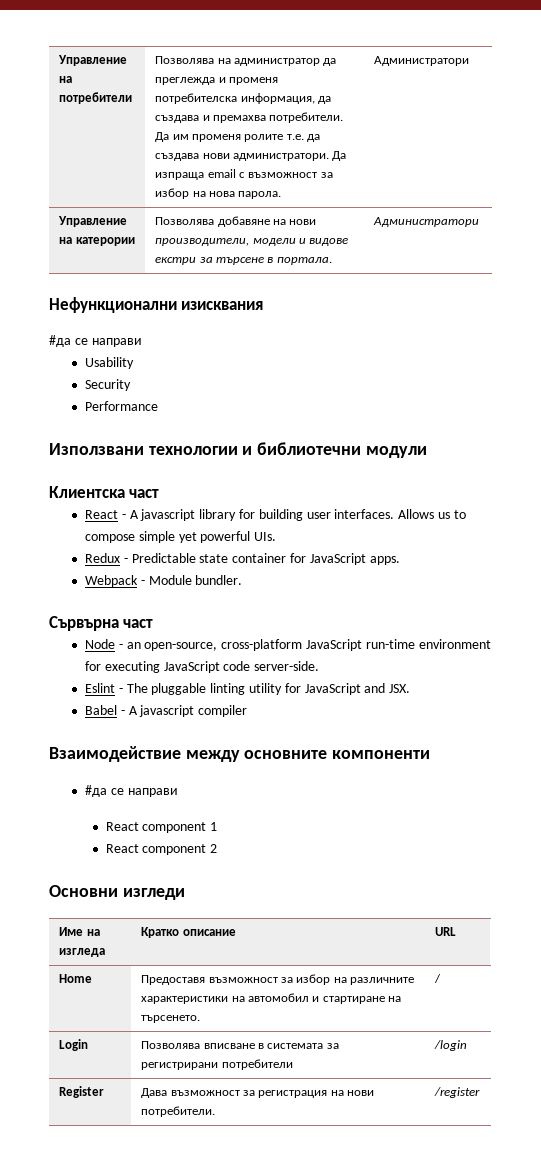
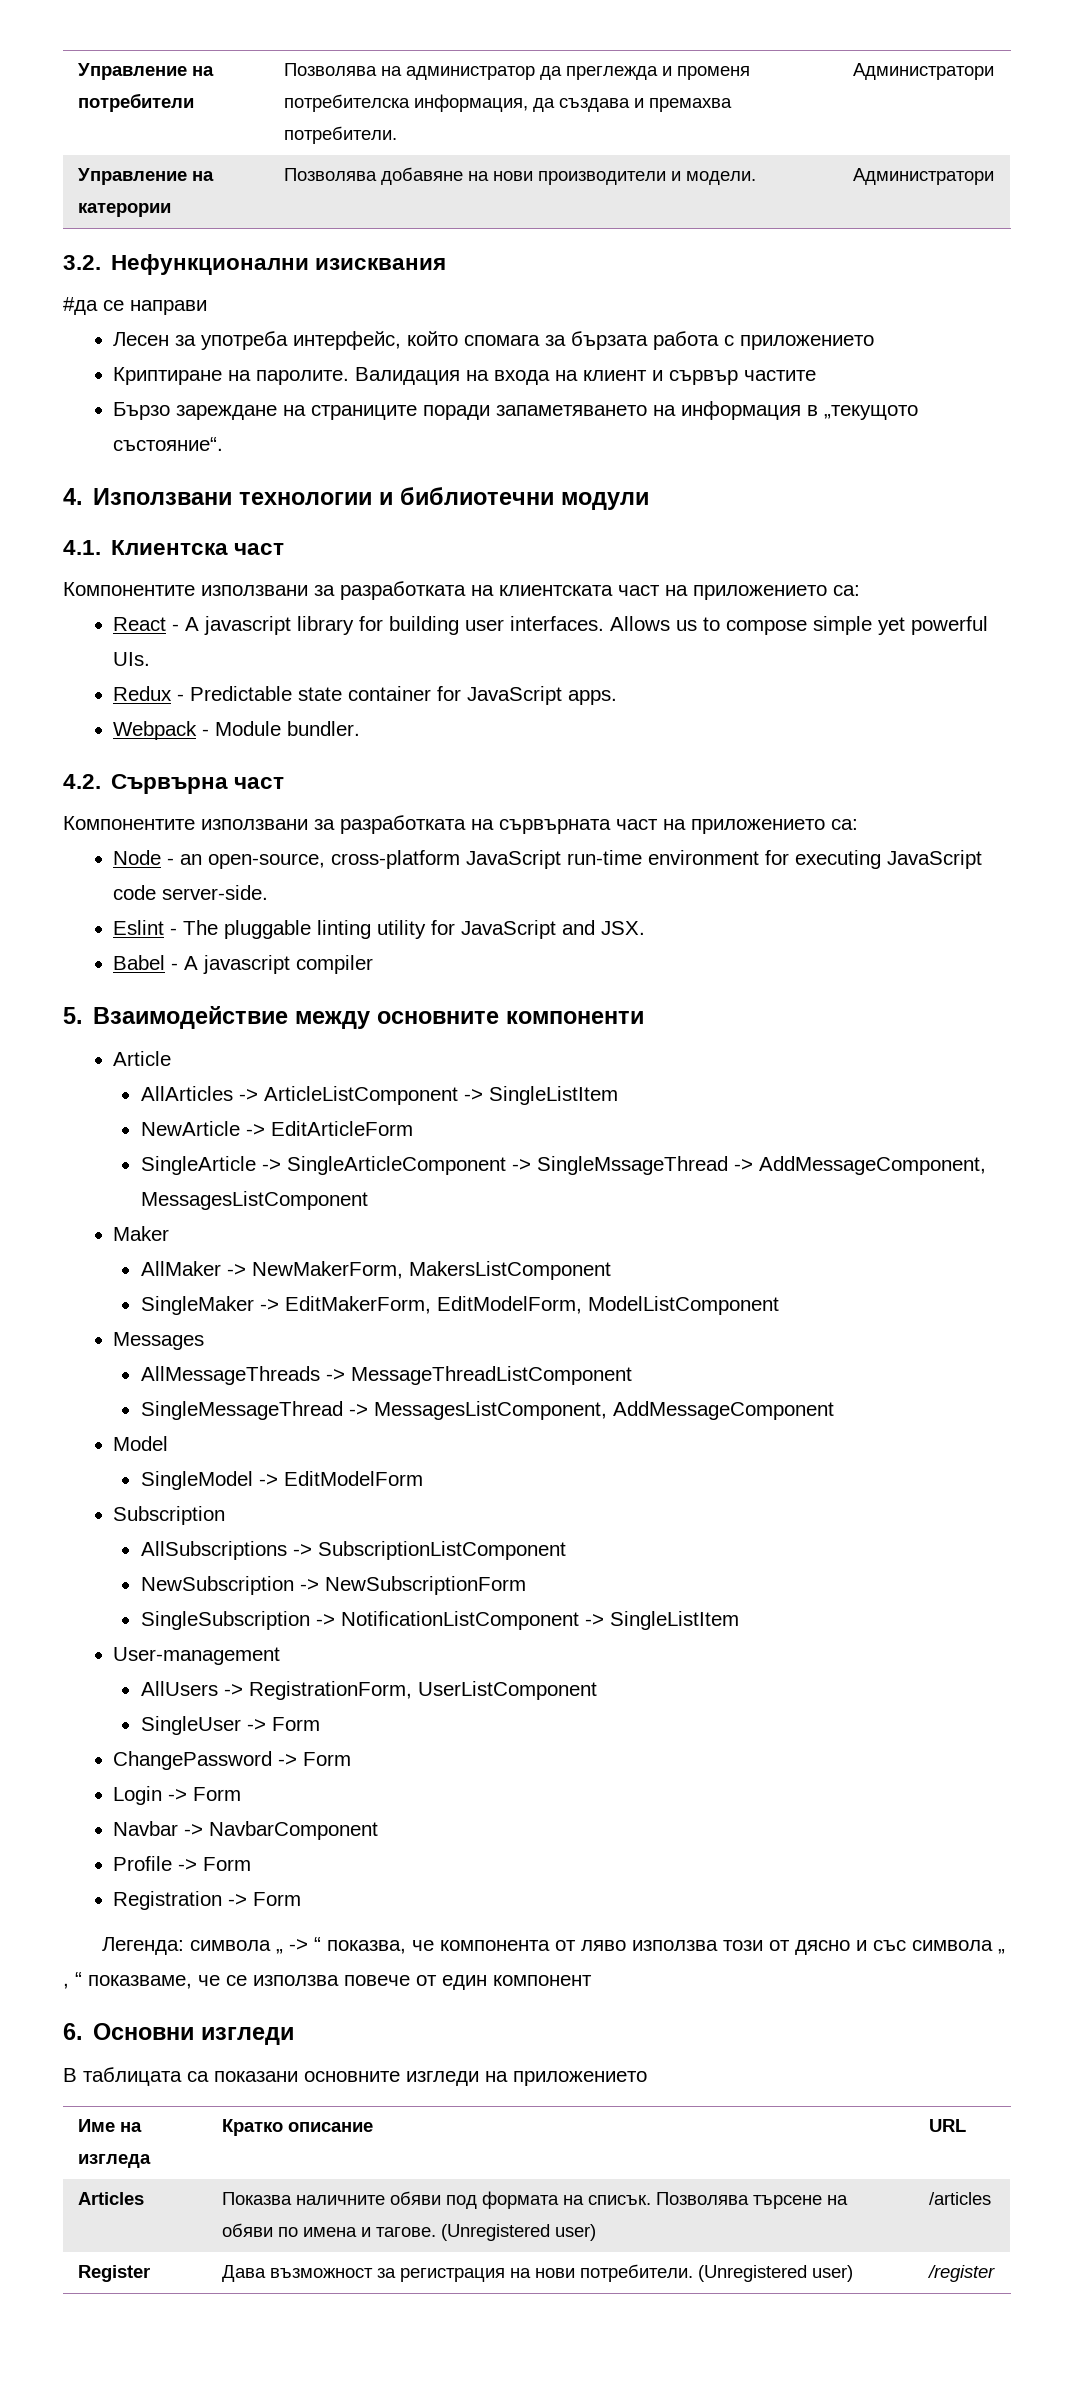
- Управление на потребители | Позволява на администратор да преглежда и променя потребителска информация, да създава и премахва потребители. Да им променя ролите т.е. да създава нови администратори. Да изпраща email с възможност за избор на нова парола. | Администратори
+ Управление на потребители | Позволява на администратор да преглежда и променя потребителска информация, да създава и премахва потребители. | Администратори
- Управление на катерории | Позволява добавяне на нови производители, модели и видове екстри за търсене в портала. | Администратори
- Нефункционални изисквания
+ Управление на катерории | Позволява добавяне на нови производители и модели. | Администратори
+ 3.2. Нефункционални изисквания
- Usability
- Security
- Performance
- Използвани технологии и библиотечни модули
+ Лесен за употреба интерфейс, който спомага за бързата работа с приложението
+ Криптиране на паролите. Валидация на входа на клиент и сървър частите
+ Бързо зареждане на страниците поради запаметяването на информация в „текущото състояние“.
+ 4. Използвани технологии и библиотечни модули
- Клиентска част
+ 4.1. Клиентска част
+ Компонентите използвани за разработката на клиентската част на приложението са:
- Сървърна част
+ 4.2. Сървърна част
+ Компонентите използвани за разработката на сървърната част на приложението са:
- Взаимодействие между основните компоненти
- #да се направи
- React component 1
- React component 2
- Основни изгледи
+ 5. Взаимодействие между основните компоненти
+ Article
+ AllArticles -> ArticleListComponent -> SingleListItem
+ NewArticle -> EditArticleForm
+ SingleArticle -> SingleArticleComponent -> SingleMssageThread -> AddMessageComponent, MessagesListComponent
+ Maker
+ AllMaker -> NewMakerForm, MakersListComponent
+ SingleMaker -> EditMakerForm, EditModelForm, ModelListComponent
+ Messages
+ AllMessageThreads -> MessageThreadListComponent
+ SingleMessageThread -> MessagesListComponent, AddMessageComponent
+ Model
+ SingleModel -> EditModelForm
+ Subscription
+ AllSubscriptions -> SubscriptionListComponent
+ NewSubscription -> NewSubscriptionForm
+ SingleSubscription -> NotificationListComponent -> SingleListItem
+ User-management
+ AllUsers -> RegistrationForm, UserListComponent
+ SingleUser -> Form
+ ChangePassword -> Form
+ Login -> Form
+ Navbar -> NavbarComponent
+ Profile -> Form
+ Registration -> Form
+ Легенда: символа „ -> “ показва, че компонента от ляво използва този от дясно и със символа „ , “ показваме, че се използва повече от един компонент
+ 6. Основни изгледи
+ В таблицата са показани основните изгледи на приложението
- Home | Предоставя възможност за избор на различните характеристики на автомобил и стартиране на търсенето. | /
- Login | Позволява вписване в системата за регистрирани потребители | /login
+ Articles | Показва наличните обяви под формата на списък. Позволява търсене на обяви по имена и тагове. (Unregistered user) | /articles
- Register | Дава възможност за регистрация на нови потребители. | /register
+ Register | Дава възможност за регистрация на нови потребители. (Unregistered user) | /register

